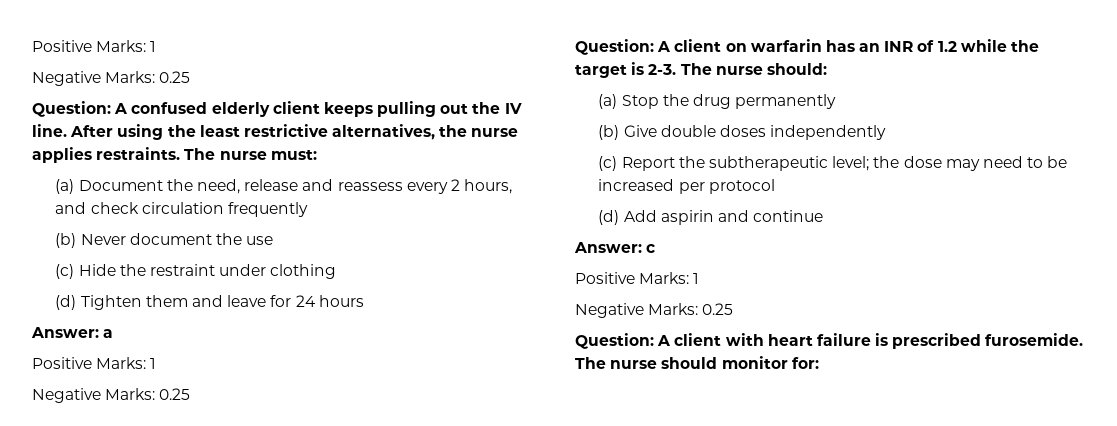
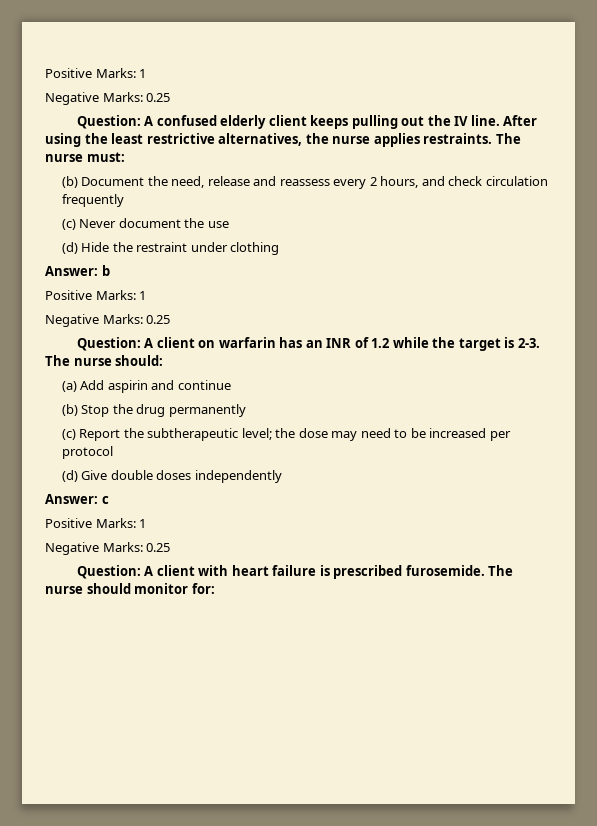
- (a) Document the need, release and reassess every 2 hours, and check circulation frequently
+ (b) Document the need, release and reassess every 2 hours, and check circulation frequently
- (b) Never document the use
+ (c) Never document the use
- (c) Hide the restraint under clothing
+ (d) Hide the restraint under clothing
- (d) Tighten them and leave for 24 hours
- Answer: a
+ Answer: b
- (a) Stop the drug permanently
+ (a) Add aspirin and continue
+ (b) Stop the drug permanently
- (b) Give double doses independently
- (d) Add aspirin and continue
+ (d) Give double doses independently

